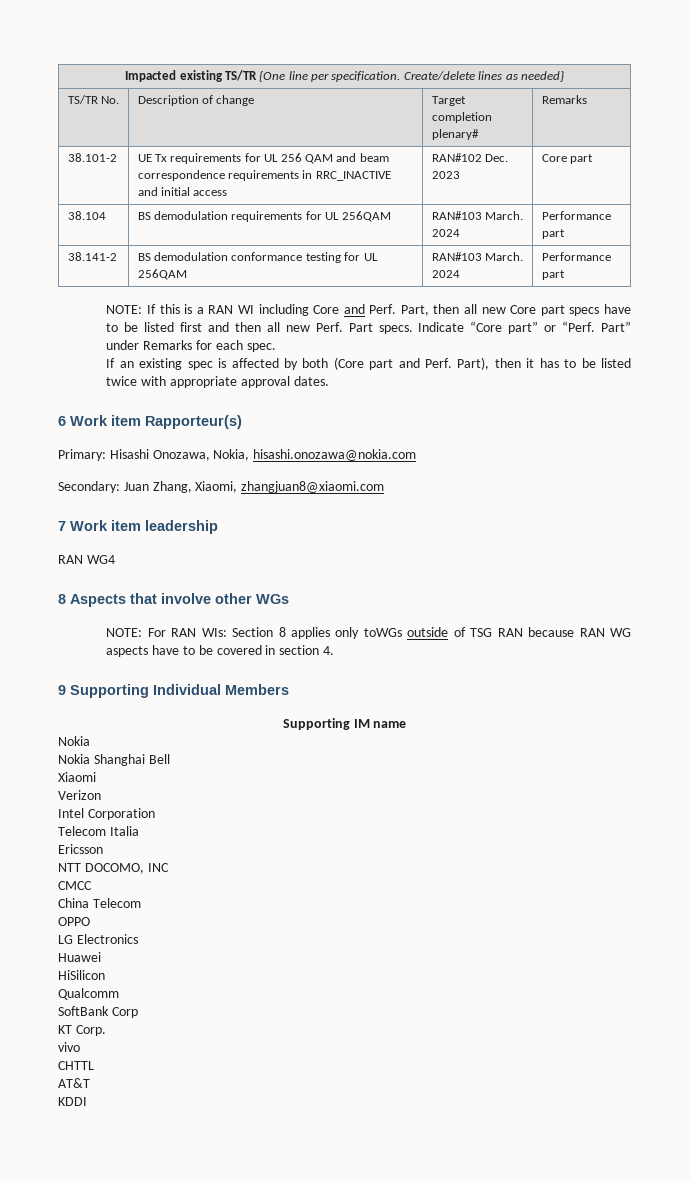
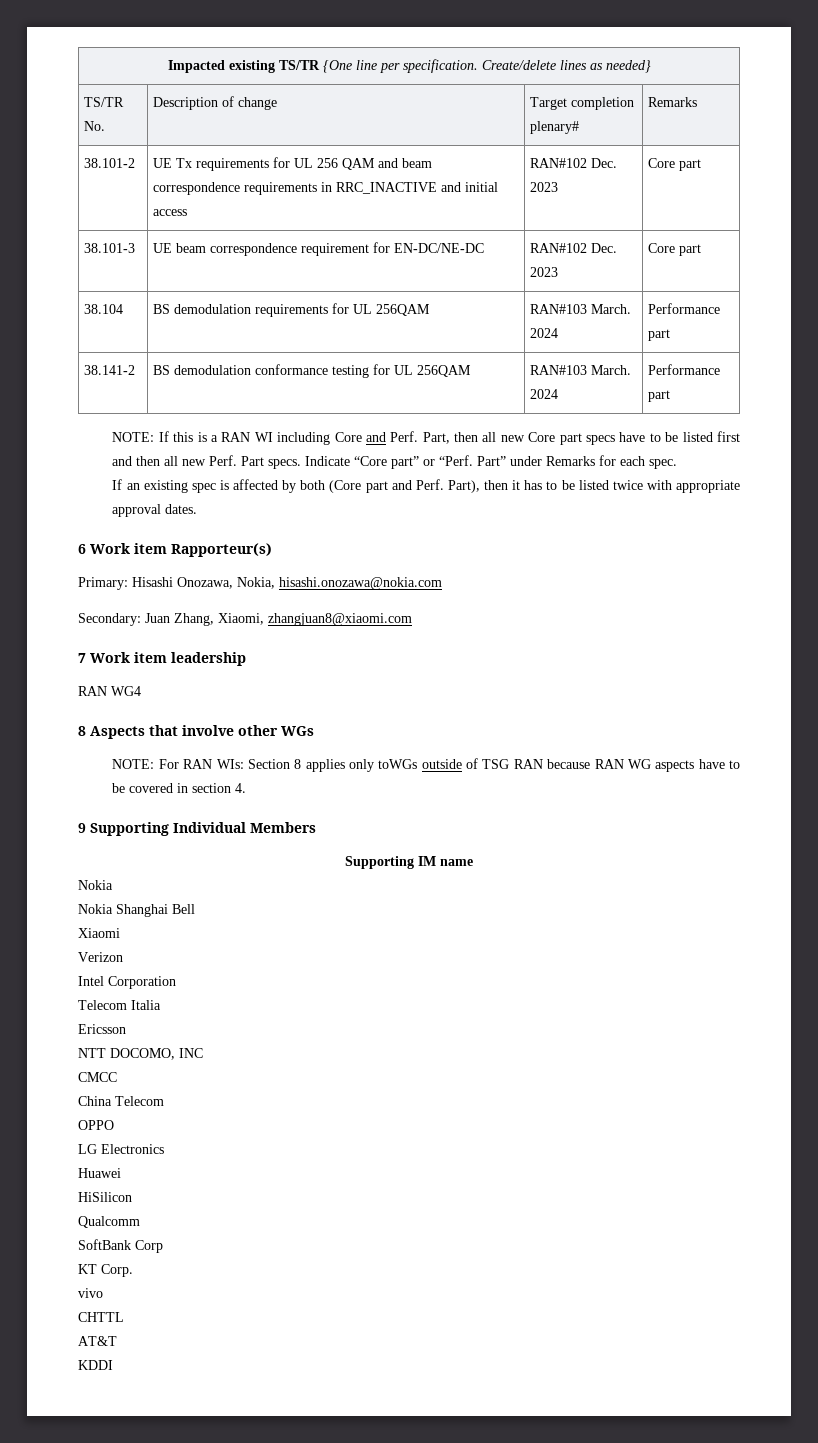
+ 38.101-3 | UE beam correspondence requirement for EN-DC/NE-DC | RAN#102 Dec. 2023 | Core part

